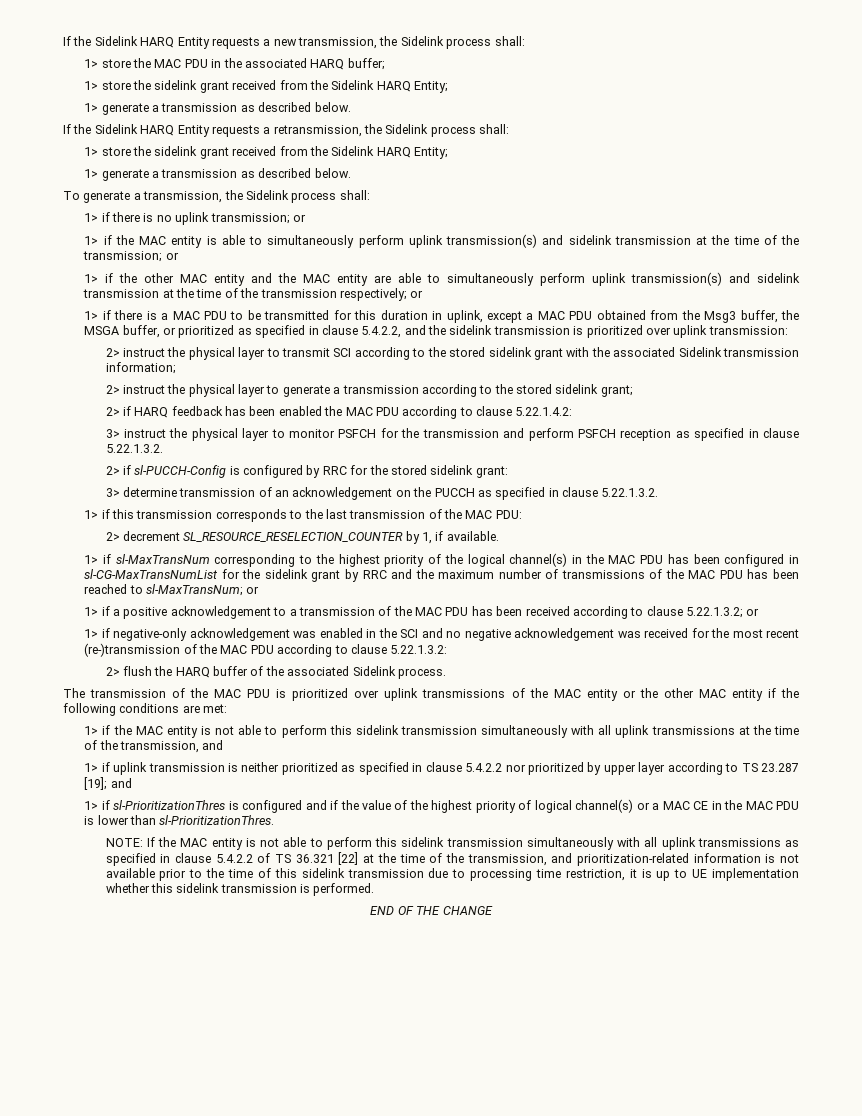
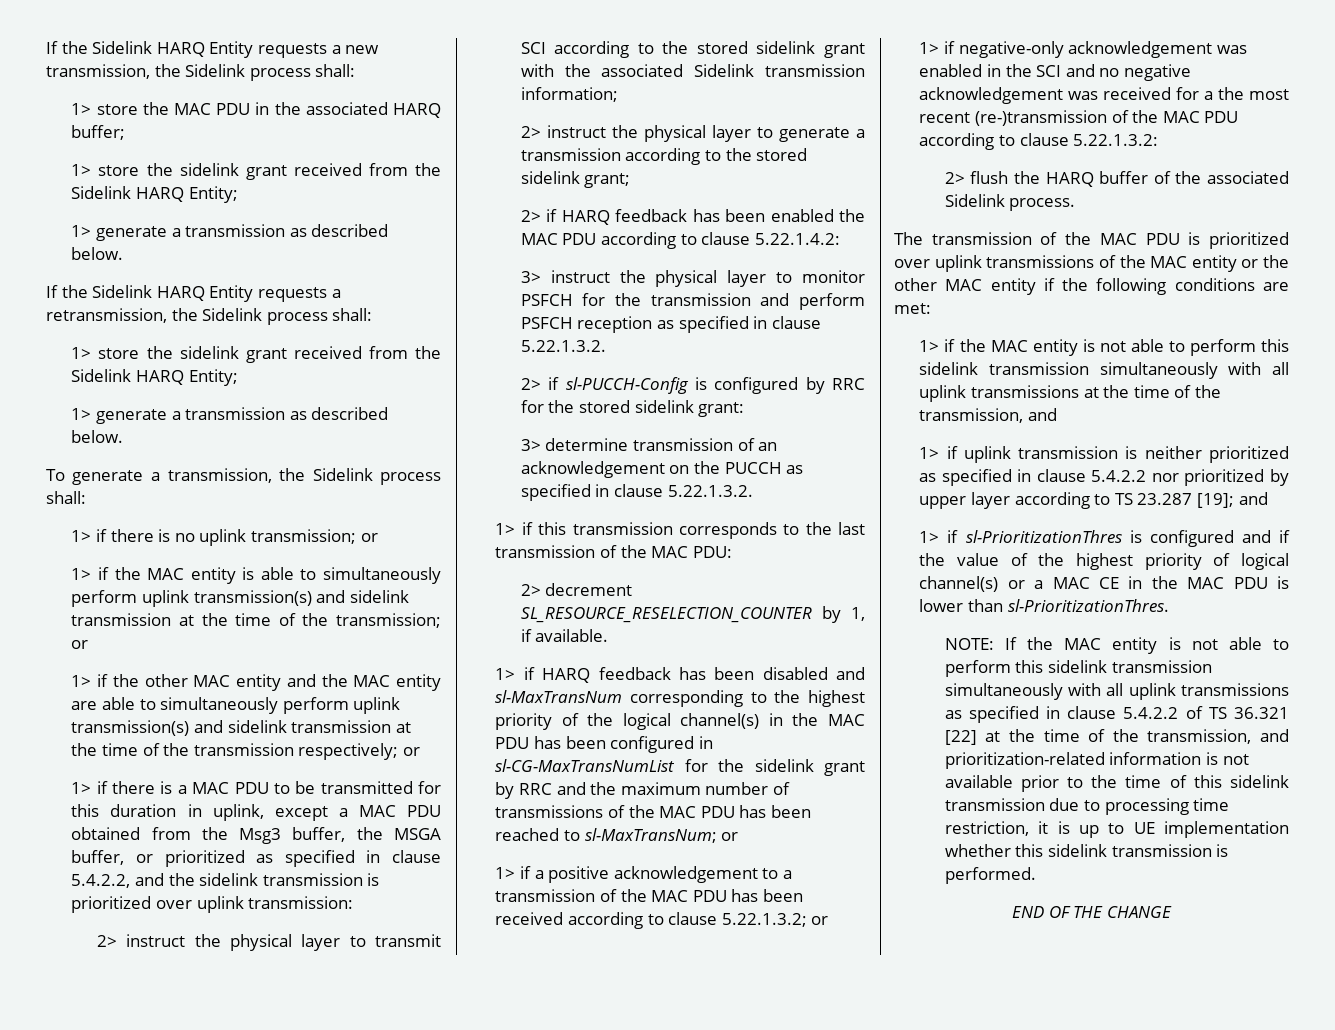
- 1> if sl-MaxTransNum corresponding to the highest priority of the logical channel(s) in the MAC PDU has been configured in sl-CG-MaxTransNumList for the sidelink grant by RRC and the maximum number of transmissions of the MAC PDU has been reached to sl-MaxTransNum; or
+ 1> if HARQ feedback has been disabled and sl-MaxTransNum corresponding to the highest priority of the logical channel(s) in the MAC PDU has been configured in sl-CG-MaxTransNumList for the sidelink grant by RRC and the maximum number of transmissions of the MAC PDU has been reached to sl-MaxTransNum; or
- 1> if negative-only acknowledgement was enabled in the SCI and no negative acknowledgement was received for the most recent (re-)transmission of the MAC PDU according to clause 5.22.1.3.2:
+ 1> if negative-only acknowledgement was enabled in the SCI and no negative acknowledgement was received for a the most recent (re-)transmission of the MAC PDU according to clause 5.22.1.3.2:

